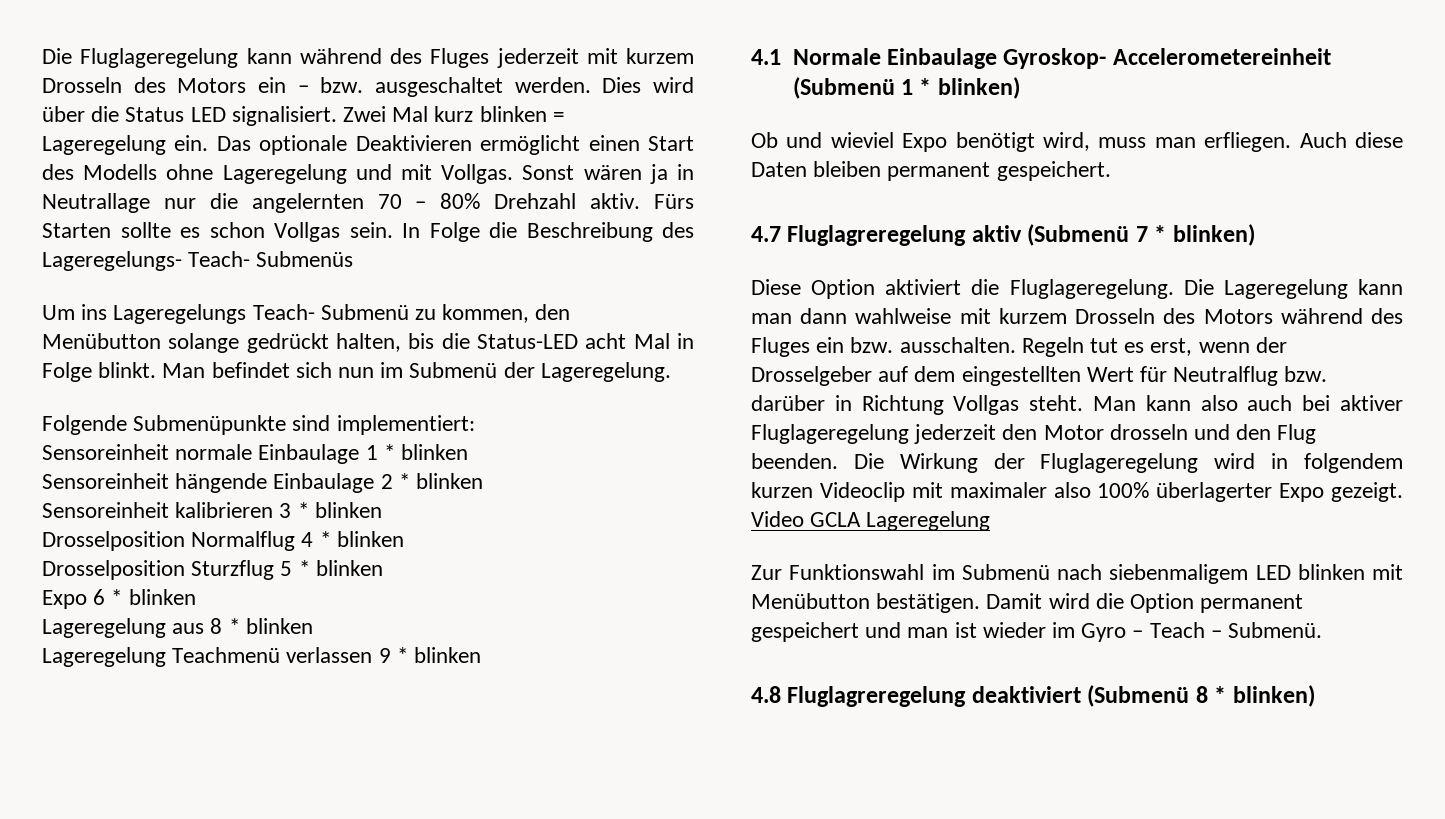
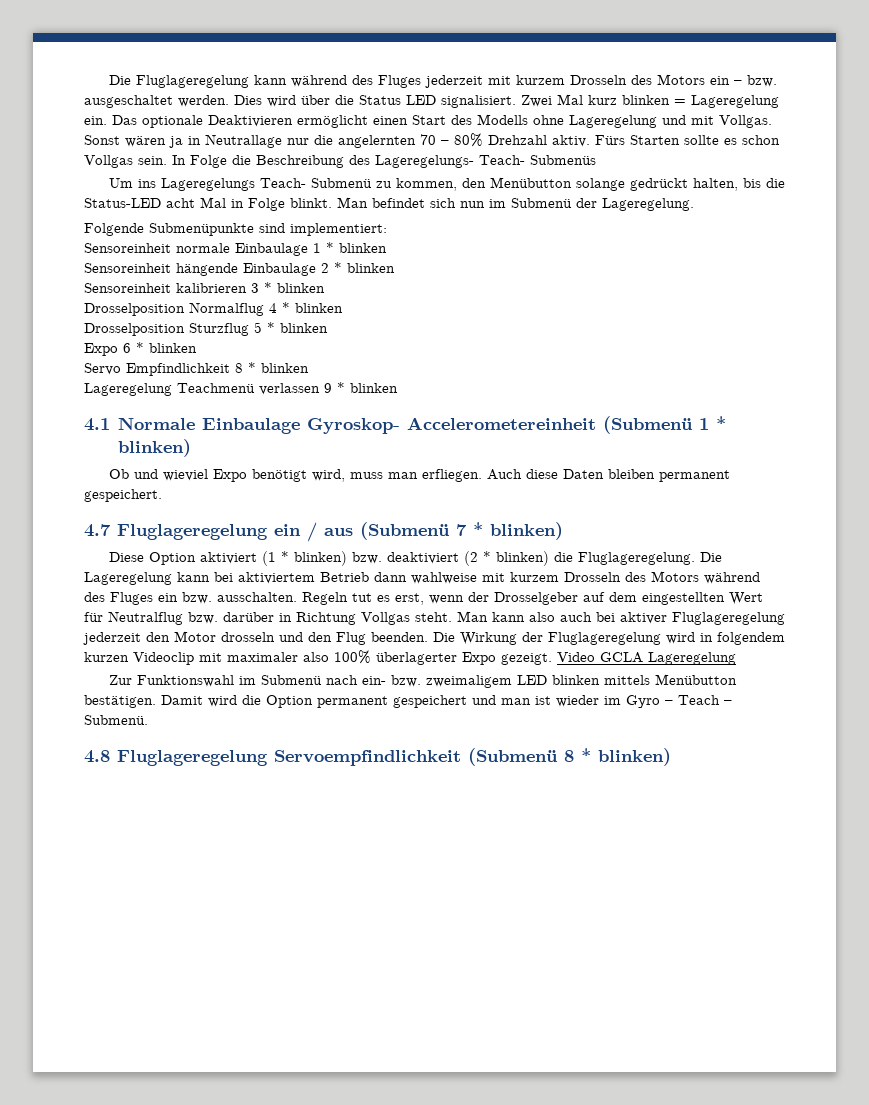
- Lageregelung aus 8 * blinken
+ Servo Empfindlichkeit 8 * blinken
- 4.7 Fluglagreregelung aktiv (Submenü 7 * blinken)
+ 4.7 Fluglageregelung ein / aus (Submenü 7 * blinken)
- Diese Option aktiviert die Fluglageregelung.
+ Diese Option aktiviert (1 * blinken) bzw. deaktiviert (2 * blinken) die Fluglageregelung.
- Die Lageregelung kann man dann wahlweise mit kurzem Drosseln des Motors während des Fluges ein bzw. ausschalten.
+ Die Lageregelung kann bei aktiviertem Betrieb dann wahlweise mit kurzem Drosseln des Motors während des Fluges ein bzw. ausschalten.
- Zur Funktionswahl im Submenü nach siebenmaligem LED blinken mit Menübutton bestätigen.
+ Zur Funktionswahl im Submenü nach ein- bzw. zweimaligem LED blinken mittels Menübutton bestätigen.
- 4.8 Fluglagreregelung deaktiviert (Submenü 8 * blinken)
+ 4.8 Fluglageregelung Servoempfindlichkeit (Submenü 8 * blinken)

